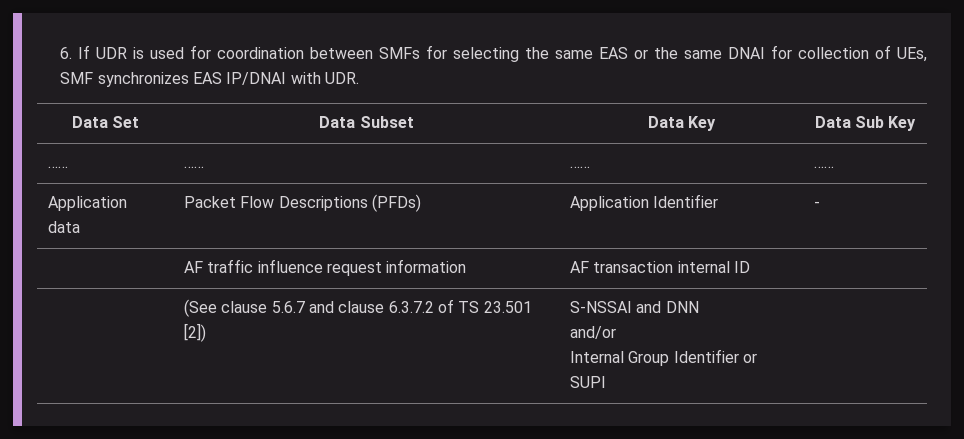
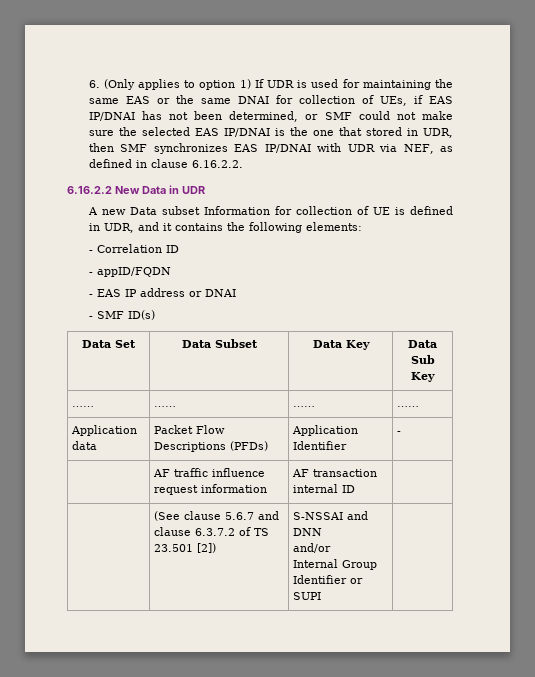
- 6. If UDR is used for coordination between SMFs for selecting the same EAS or the same DNAI for collection of UEs, SMF synchronizes EAS IP/DNAI with UDR.
+ 6. (Only applies to option 1) If UDR is used for maintaining the same EAS or the same DNAI for collection of UEs, if EAS IP/DNAI has not been determined, or SMF could not make sure the selected EAS IP/DNAI is the one that stored in UDR, then SMF synchronizes EAS IP/DNAI with UDR via NEF, as defined in clause 6.16.2.2.
+ 6.16.2.2 New Data in UDR
+ A new Data subset Information for collection of UE is defined in UDR, and it contains the following elements:
+ - Correlation ID
+ - appID/FQDN
+ - EAS IP address or DNAI
+ - SMF ID(s)

